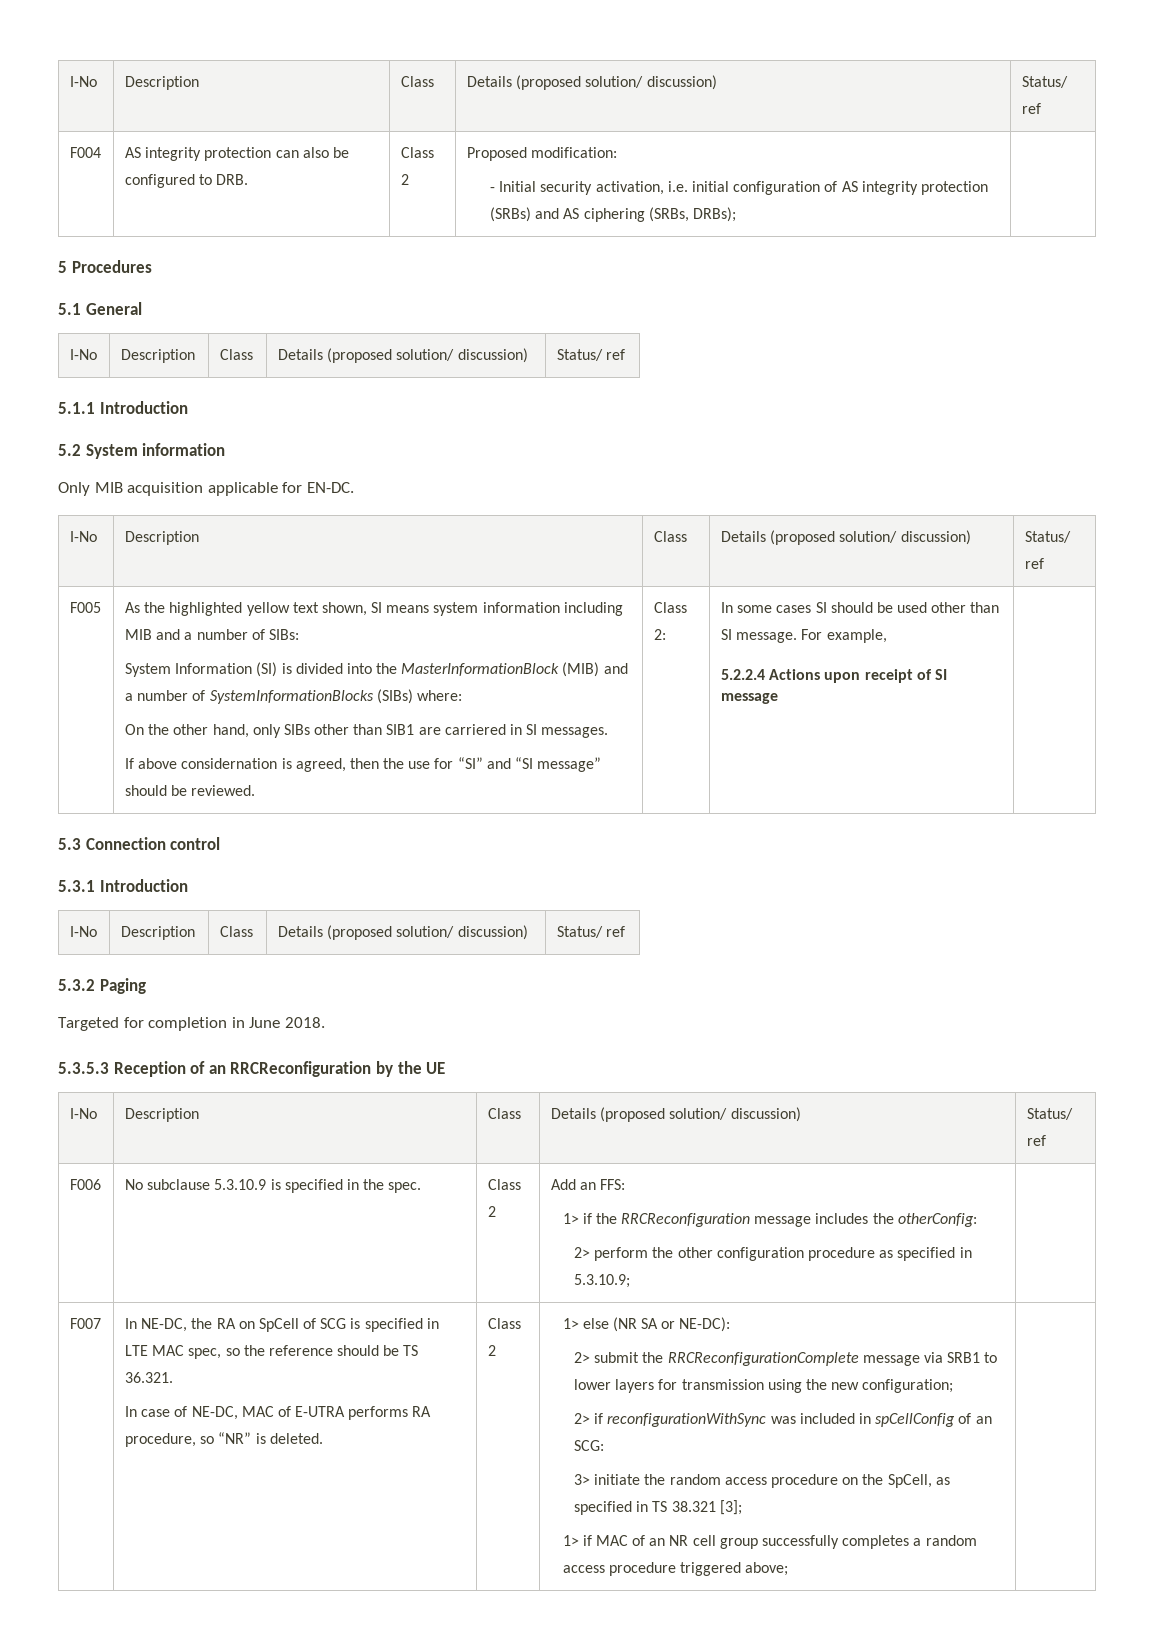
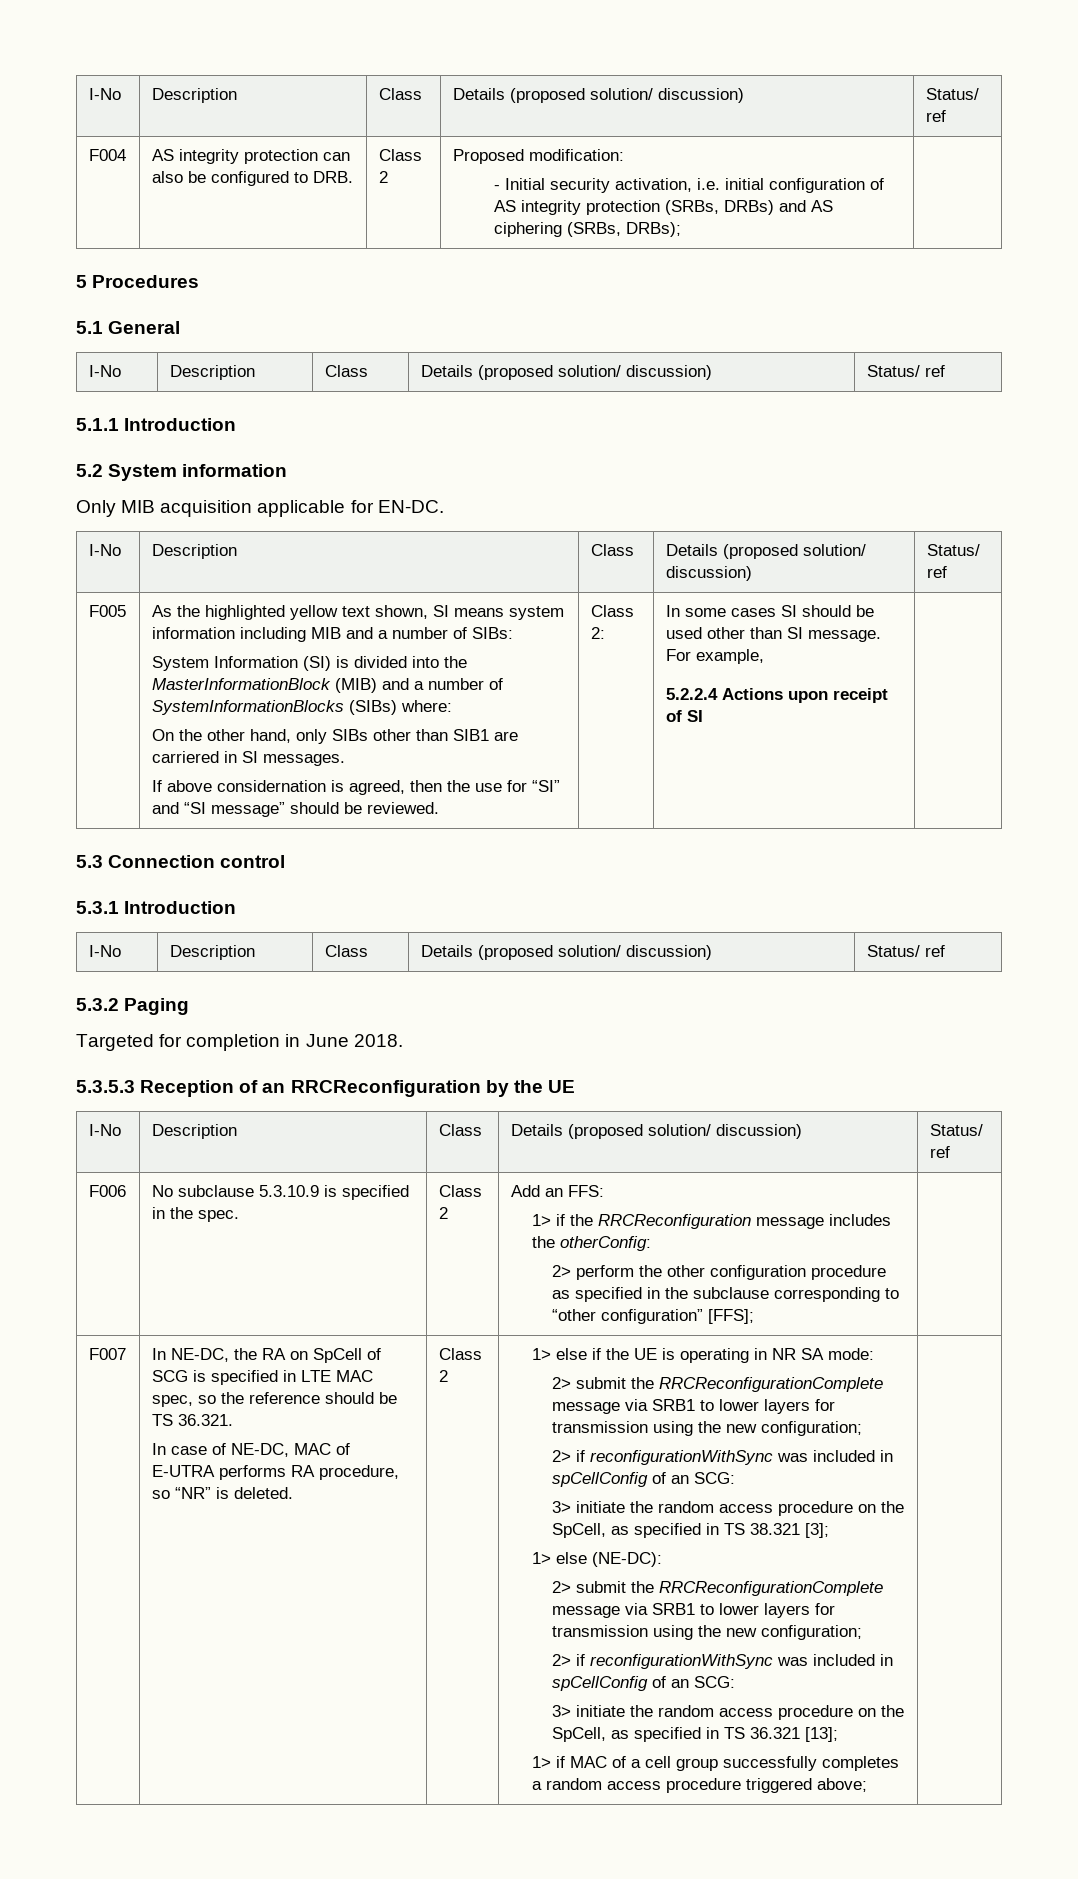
  F004 | AS integrity protection can also be configured to DRB. | Class 2 | Proposed modification:
- - Initial security activation, i.e. initial configuration of AS integrity protection (SRBs) and AS ciphering (SRBs, DRBs); |
+ - Initial security activation, i.e. initial configuration of AS integrity protection (SRBs, DRBs) and AS ciphering (SRBs, DRBs); |
- 5.2.2.4 Actions upon receipt of SI message
+ 5.2.2.4 Actions upon receipt of SI
  F006 | No subclause 5.3.10.9 is specified in the spec. | Class 2 | Add an FFS:
  1> if the RRCReconfiguration message includes the otherConfig:
- 2> perform the other configuration procedure as specified in 5.3.10.9; |
+ 2> perform the other configuration procedure as specified in the subclause corresponding to “other configuration” [FFS]; |
- 1> else (NR SA or NE-DC):
+ 1> else if the UE is operating in NR SA mode:
+ 1> else (NE-DC):
+ 2> submit the RRCReconfigurationComplete message via SRB1 to lower layers for transmission using the new configuration;
+ 2> if reconfigurationWithSync was included in spCellConfig of an SCG:
+ 3> initiate the random access procedure on the SpCell, as specified in TS 36.321 [13];
- 1> if MAC of an NR cell group successfully completes a random access procedure triggered above;
+ 1> if MAC of a cell group successfully completes a random access procedure triggered above;

